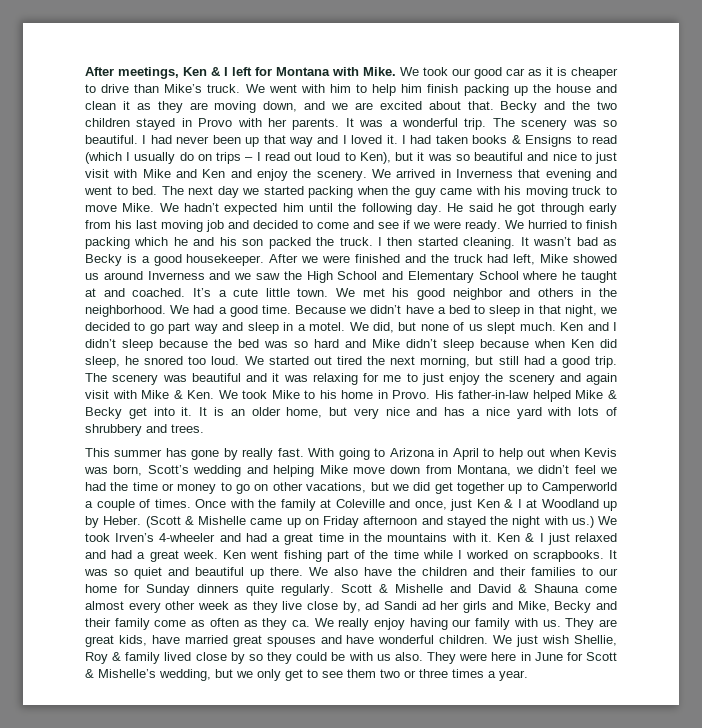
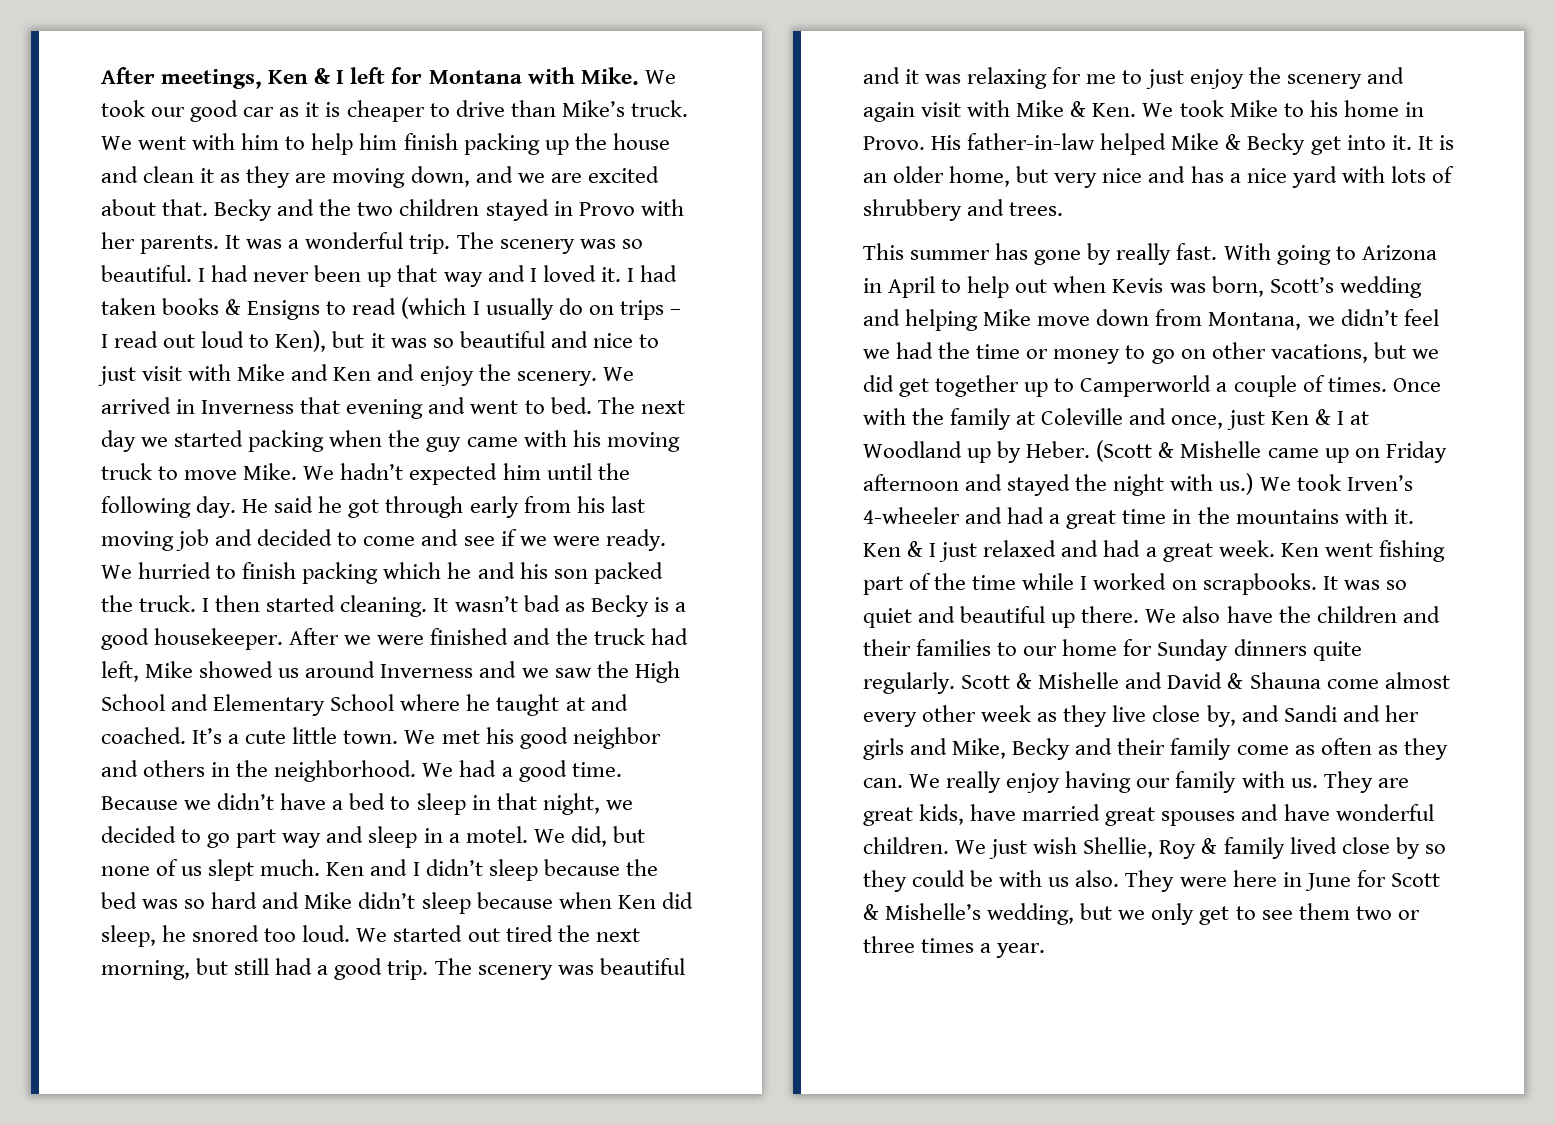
- Scott & Mishelle and David & Shauna come almost every other week as they live close by, ad Sandi ad her girls and Mike, Becky and their family come as often as they ca. We really enjoy having our family with us.
+ Scott & Mishelle and David & Shauna come almost every other week as they live close by, and Sandi and her girls and Mike, Becky and their family come as often as they can. We really enjoy having our family with us.

